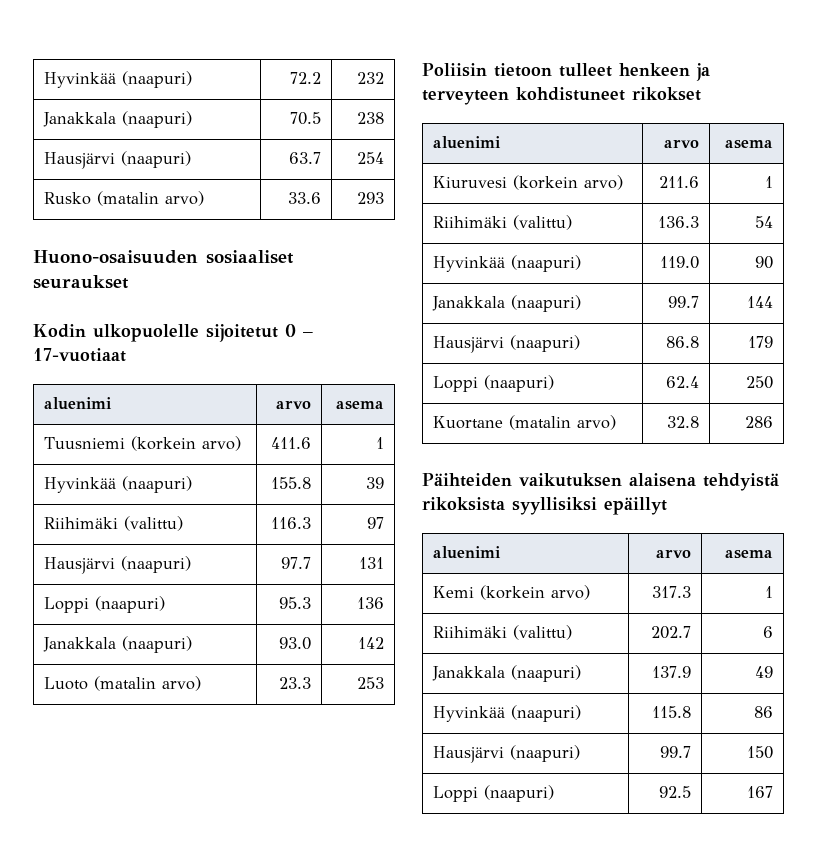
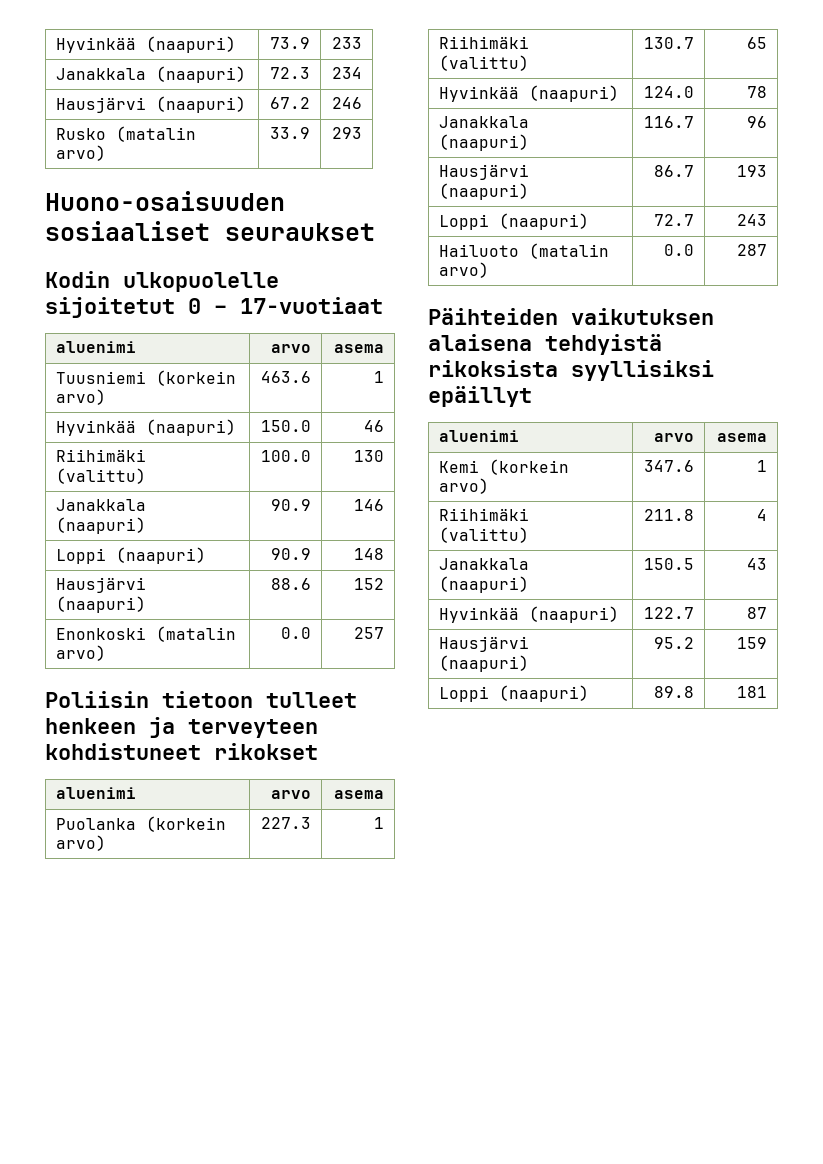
- Hyvinkää (naapuri) | 72.2 | 232
- Janakkala (naapuri) | 70.5 | 238
- Hausjärvi (naapuri) | 63.7 | 254
+ Hyvinkää (naapuri) | 73.9 | 233
+ Janakkala (naapuri) | 72.3 | 234
+ Hausjärvi (naapuri) | 67.2 | 246
- Rusko (matalin arvo) | 33.6 | 293
+ Rusko (matalin arvo) | 33.9 | 293
- Tuusniemi (korkein arvo) | 411.6 | 1
+ Tuusniemi (korkein arvo) | 463.6 | 1
- Hyvinkää (naapuri) | 155.8 | 39
- Riihimäki (valittu) | 116.3 | 97
- Hausjärvi (naapuri) | 97.7 | 131
- Loppi (naapuri) | 95.3 | 136
- Janakkala (naapuri) | 93.0 | 142
- Luoto (matalin arvo) | 23.3 | 253
+ Hyvinkää (naapuri) | 150.0 | 46
+ Riihimäki (valittu) | 100.0 | 130
+ Janakkala (naapuri) | 90.9 | 146
+ Loppi (naapuri) | 90.9 | 148
+ Hausjärvi (naapuri) | 88.6 | 152
+ Enonkoski (matalin arvo) | 0.0 | 257
- Kiuruvesi (korkein arvo) | 211.6 | 1
- Riihimäki (valittu) | 136.3 | 54
- Hyvinkää (naapuri) | 119.0 | 90
- Janakkala (naapuri) | 99.7 | 144
- Hausjärvi (naapuri) | 86.8 | 179
- Loppi (naapuri) | 62.4 | 250
- Kuortane (matalin arvo) | 32.8 | 286
+ Puolanka (korkein arvo) | 227.3 | 1
+ Riihimäki (valittu) | 130.7 | 65
+ Hyvinkää (naapuri) | 124.0 | 78
+ Janakkala (naapuri) | 116.7 | 96
+ Hausjärvi (naapuri) | 86.7 | 193
+ Loppi (naapuri) | 72.7 | 243
+ Hailuoto (matalin arvo) | 0.0 | 287
- Kemi (korkein arvo) | 317.3 | 1
- Riihimäki (valittu) | 202.7 | 6
- Janakkala (naapuri) | 137.9 | 49
- Hyvinkää (naapuri) | 115.8 | 86
- Hausjärvi (naapuri) | 99.7 | 150
- Loppi (naapuri) | 92.5 | 167
+ Kemi (korkein arvo) | 347.6 | 1
+ Riihimäki (valittu) | 211.8 | 4
+ Janakkala (naapuri) | 150.5 | 43
+ Hyvinkää (naapuri) | 122.7 | 87
+ Hausjärvi (naapuri) | 95.2 | 159
+ Loppi (naapuri) | 89.8 | 181

